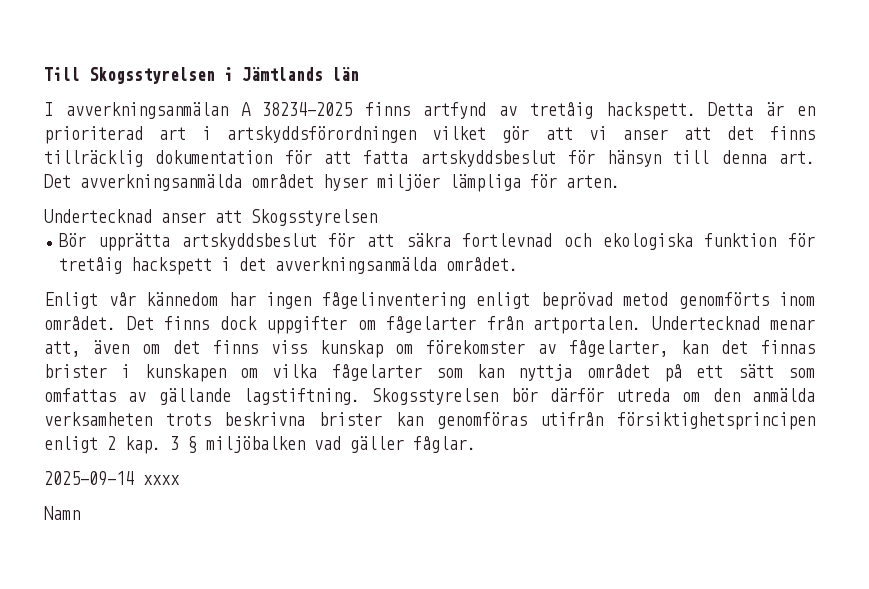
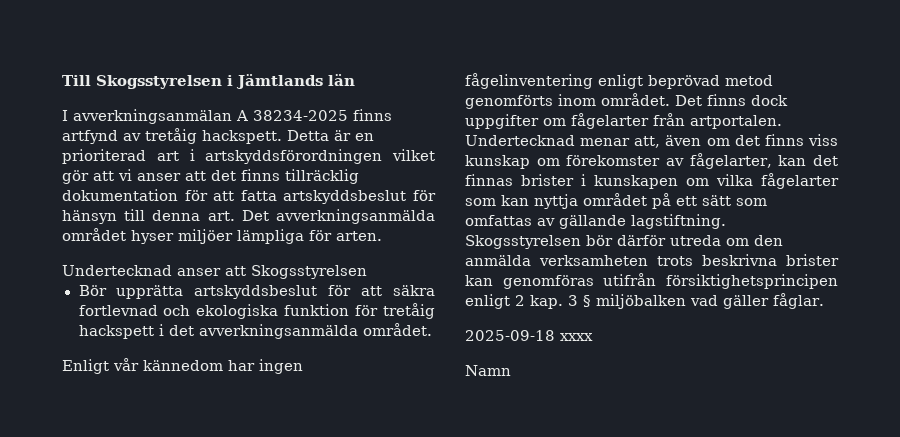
- 2025-09-14 xxxx
+ 2025-09-18 xxxx

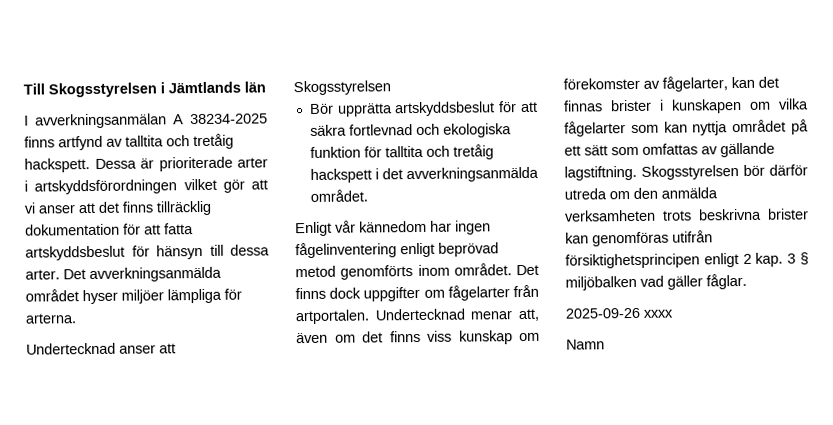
- I avverkningsanmälan A 38234-2025 finns artfynd av tretåig hackspett. Detta är en prioriterad art i artskyddsförordningen vilket gör att vi anser att det finns tillräcklig dokumentation för att fatta artskyddsbeslut för hänsyn till denna art. Det avverkningsanmälda området hyser miljöer lämpliga för arten.
+ I avverkningsanmälan A 38234-2025 finns artfynd av talltita och tretåig hackspett. Dessa är prioriterade arter i artskyddsförordningen vilket gör att vi anser att det finns tillräcklig dokumentation för att fatta artskyddsbeslut för hänsyn till dessa arter. Det avverkningsanmälda området hyser miljöer lämpliga för arterna.
- Bör upprätta artskyddsbeslut för att säkra fortlevnad och ekologiska funktion för tretåig hackspett i det avverkningsanmälda området.
+ Bör upprätta artskyddsbeslut för att säkra fortlevnad och ekologiska funktion för talltita och tretåig hackspett i det avverkningsanmälda området.
- 2025-09-18 xxxx
+ 2025-09-26 xxxx

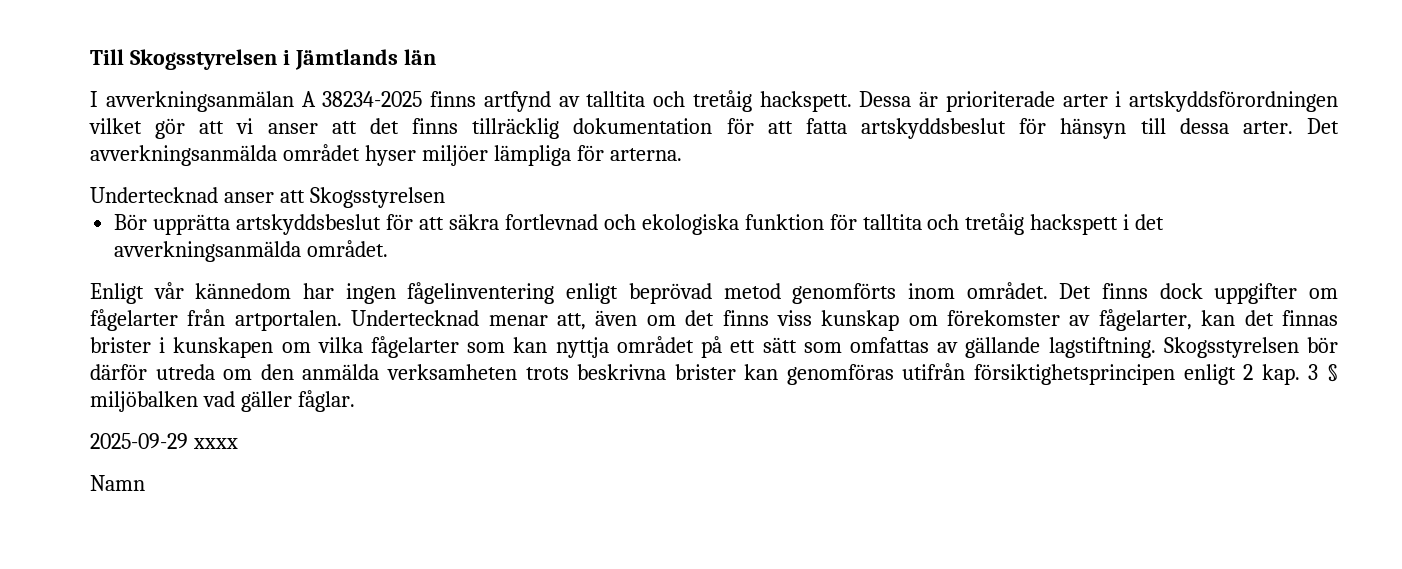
- 2025-09-26 xxxx
+ 2025-09-29 xxxx

